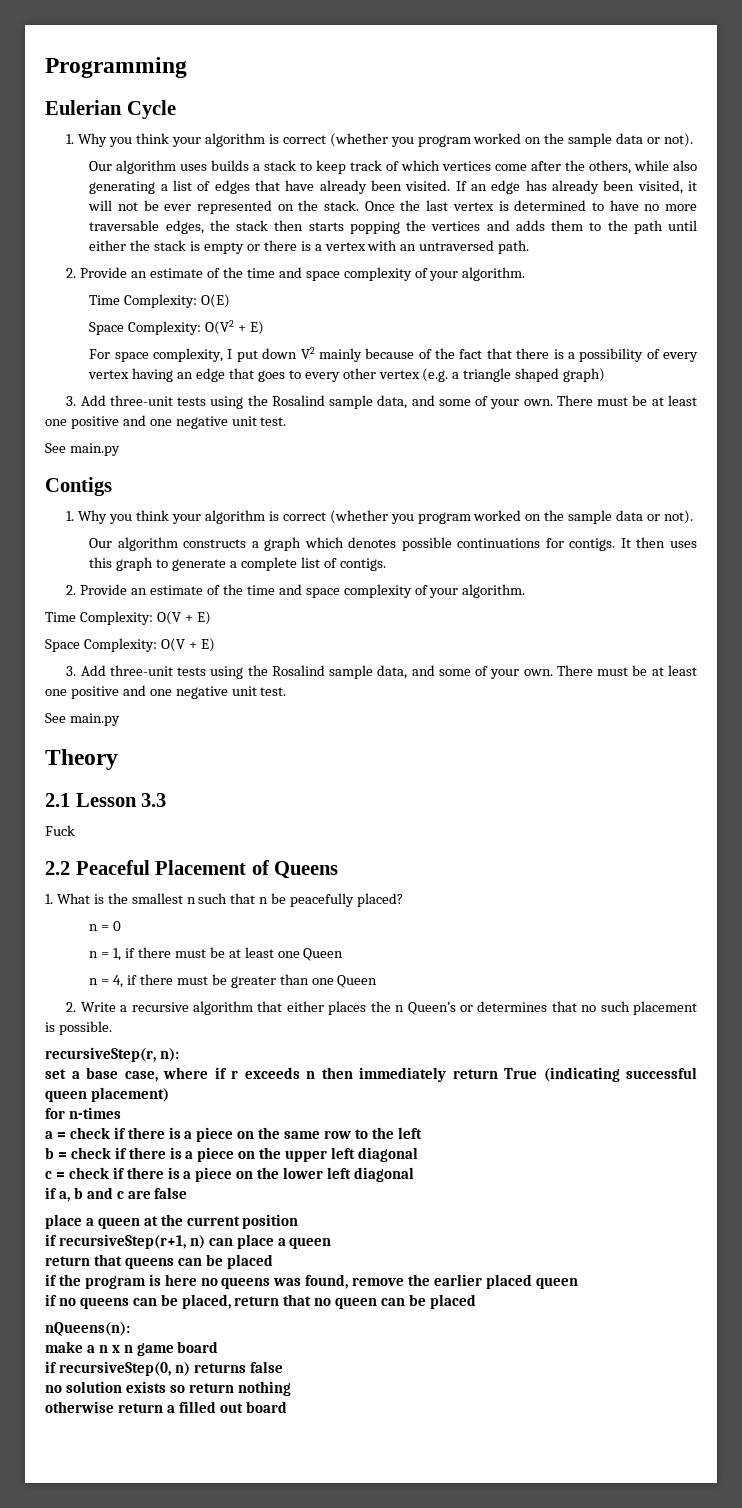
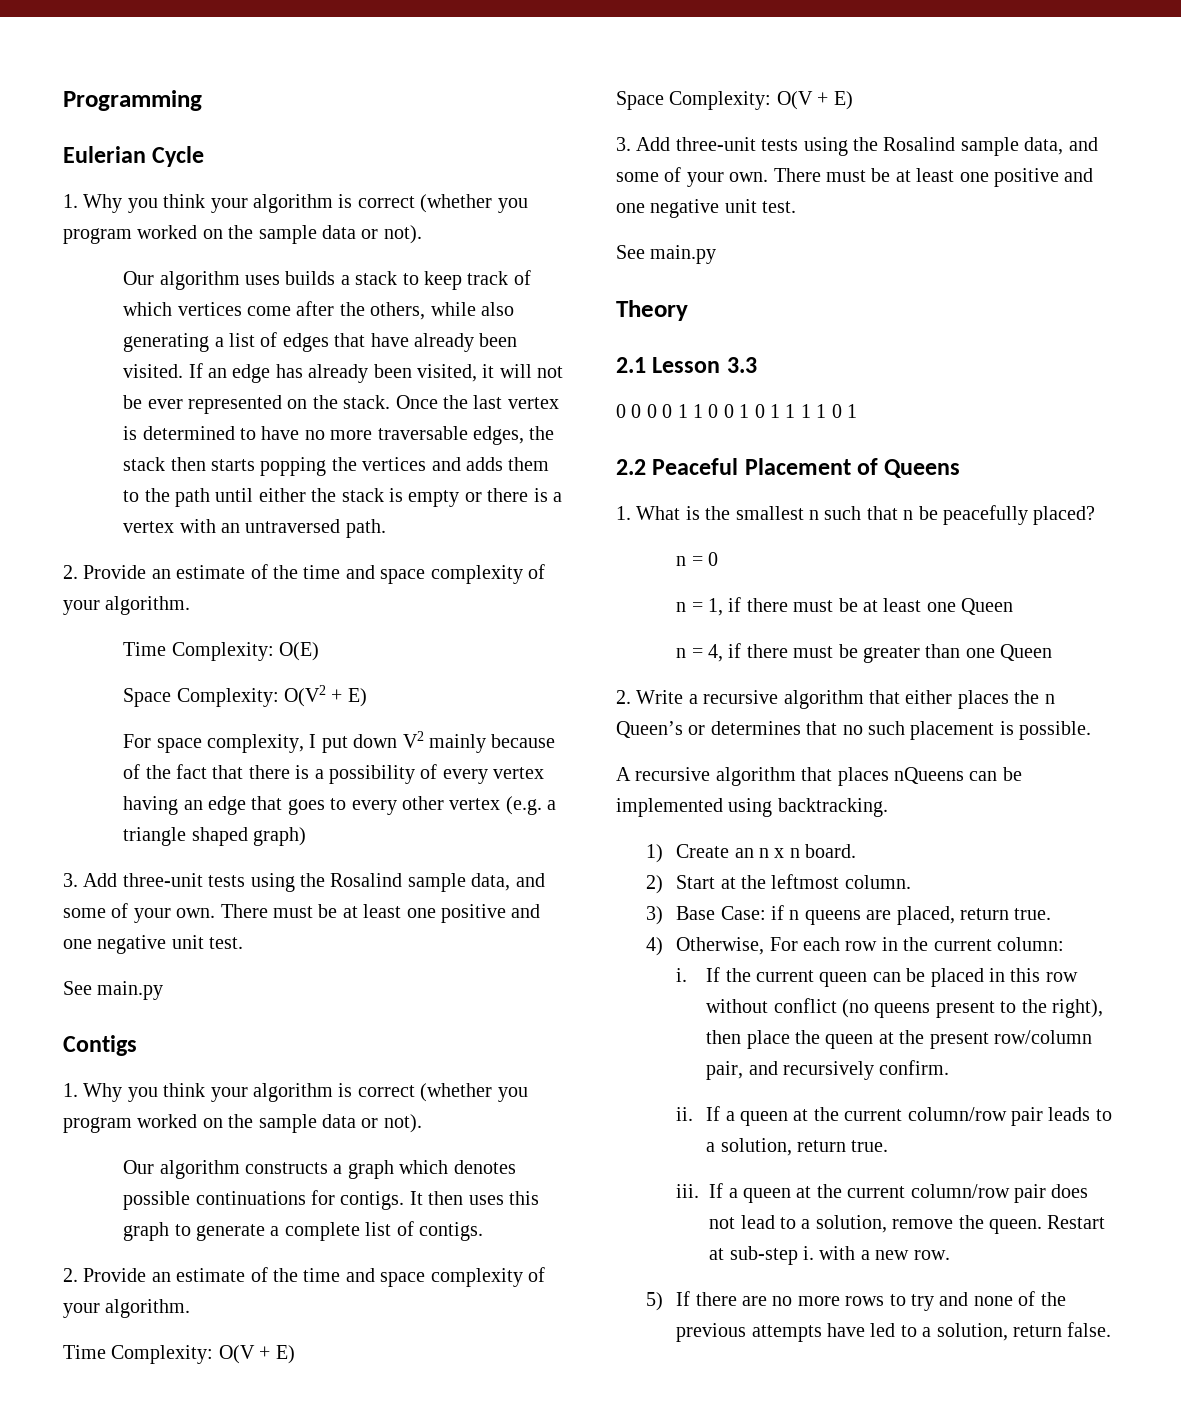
- Fuck
+ 0 0 0 0 1 1 0 0 1 0 1 1 1 1 0 1
- recursiveStep(r, n):
- set a base case, where if r exceeds n then immediately return True (indicating successful queen placement)
- for n-times
- a = check if there is a piece on the same row to the left
- b = check if there is a piece on the upper left diagonal
- c = check if there is a piece on the lower left diagonal
- if a, b and c are false
- place a queen at the current position
- if recursiveStep(r+1, n) can place a queen
- return that queens can be placed
- if the program is here no queens was found, remove the earlier placed queen
- if no queens can be placed, return that no queen can be placed
- nQueens(n):
- make a n x n game board
- if recursiveStep(0, n) returns false
- no solution exists so return nothing
- otherwise return a filled out board
+ A recursive algorithm that places nQueens can be implemented using backtracking.
+ 1) Create an n x n board.
+ 2) Start at the leftmost column.
+ 3) Base Case: if n queens are placed, return true.
+ 4) Otherwise, For each row in the current column:
+ i. If the current queen can be placed in this row without conflict (no queens present to the right), then place the queen at the present row/column pair, and recursively confirm.
+ ii. If a queen at the current column/row pair leads to a solution, return true.
+ iii. If a queen at the current column/row pair does not lead to a solution, remove the queen. Restart at sub-step i. with a new row.
+ 5) If there are no more rows to try and none of the previous attempts have led to a solution, return false.

